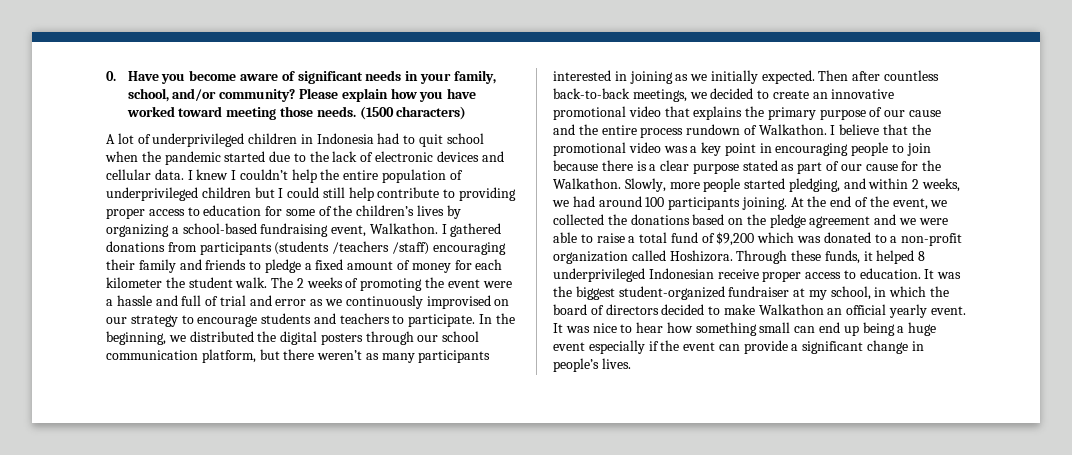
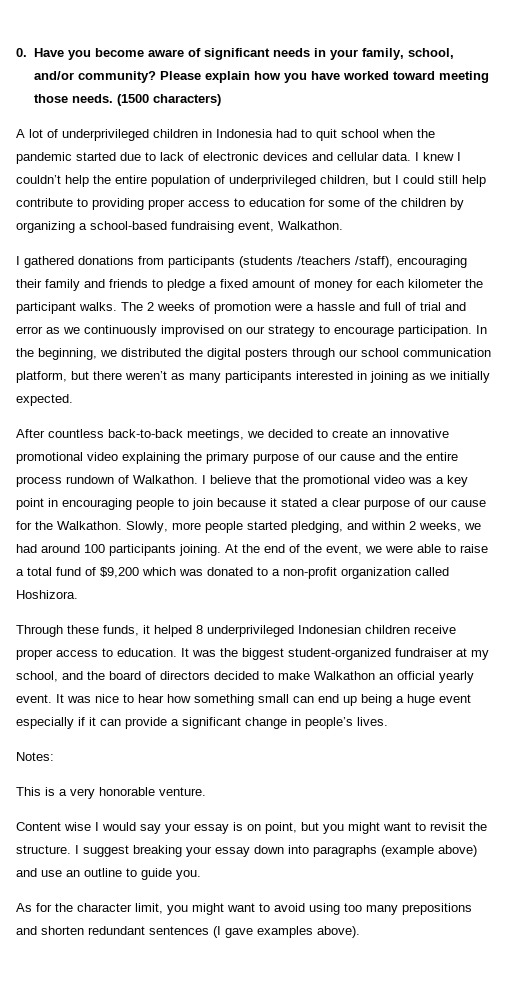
- A lot of underprivileged children in Indonesia had to quit school when the pandemic started due to the lack of electronic devices and cellular data.
+ A lot of underprivileged children in Indonesia had to quit school when the pandemic started due to lack of electronic devices and cellular data.
- I knew I couldn’t help the entire population of underprivileged children but I could still help contribute to providing proper access to education for some of the children’s lives by organizing a school-based fundraising event, Walkathon. I gathered donations from participants (students /teachers /staff) encouraging their family and friends to pledge a fixed amount of money for each kilometer the student walk.
+ I knew I couldn’t help the entire population of underprivileged children, but I could still help contribute to providing proper access to education for some of the children by organizing a school-based fundraising event, Walkathon.
+ I gathered donations from participants (students /teachers /staff), encouraging their family and friends to pledge a fixed amount of money for each kilometer the participant walks.
- The 2 weeks of promoting the event were a hassle and full of trial and error as we continuously improvised on our strategy to encourage students and teachers to participate.
+ The 2 weeks of promotion were a hassle and full of trial and error as we continuously improvised on our strategy to encourage participation.
- In the beginning, we distributed the digital posters through our school communication platform, but there weren’t as many participants interested in joining as we initially expected. Then after countless back-to-back meetings, we decided to create an innovative promotional video that explains the primary purpose of our cause and the entire process rundown of Walkathon.
+ In the beginning, we distributed the digital posters through our school communication platform, but there weren’t as many participants interested in joining as we initially expected.
+ After countless back-to-back meetings, we decided to create an innovative promotional video explaining the primary purpose of our cause and the entire process rundown of Walkathon.
- I believe that the promotional video was a key point in encouraging people to join because there is a clear purpose stated as part of our cause for the Walkathon.
+ I believe that the promotional video was a key point in encouraging people to join because it stated a clear purpose of our cause for the Walkathon.
- At the end of the event, we collected the donations based on the pledge agreement and we were able to raise a total fund of $9,200 which was donated to a non-profit organization called Hoshizora. Through these funds, it helped 8 underprivileged Indonesian receive proper access to education.
+ At the end of the event, we were able to raise a total fund of $9,200 which was donated to a non-profit organization called Hoshizora.
+ Through these funds, it helped 8 underprivileged Indonesian children receive proper access to education.
- It was the biggest student-organized fundraiser at my school, in which the board of directors decided to make Walkathon an official yearly event.
+ It was the biggest student-organized fundraiser at my school, and the board of directors decided to make Walkathon an official yearly event.
- It was nice to hear how something small can end up being a huge event especially if the event can provide a significant change in people’s lives.
+ It was nice to hear how something small can end up being a huge event especially if it can provide a significant change in people’s lives.
+ Notes:
+ This is a very honorable venture.
+ Content wise I would say your essay is on point, but you might want to revisit the structure. I suggest breaking your essay down into paragraphs (example above) and use an outline to guide you.
+ As for the character limit, you might want to avoid using too many prepositions and shorten redundant sentences (I gave examples above).

